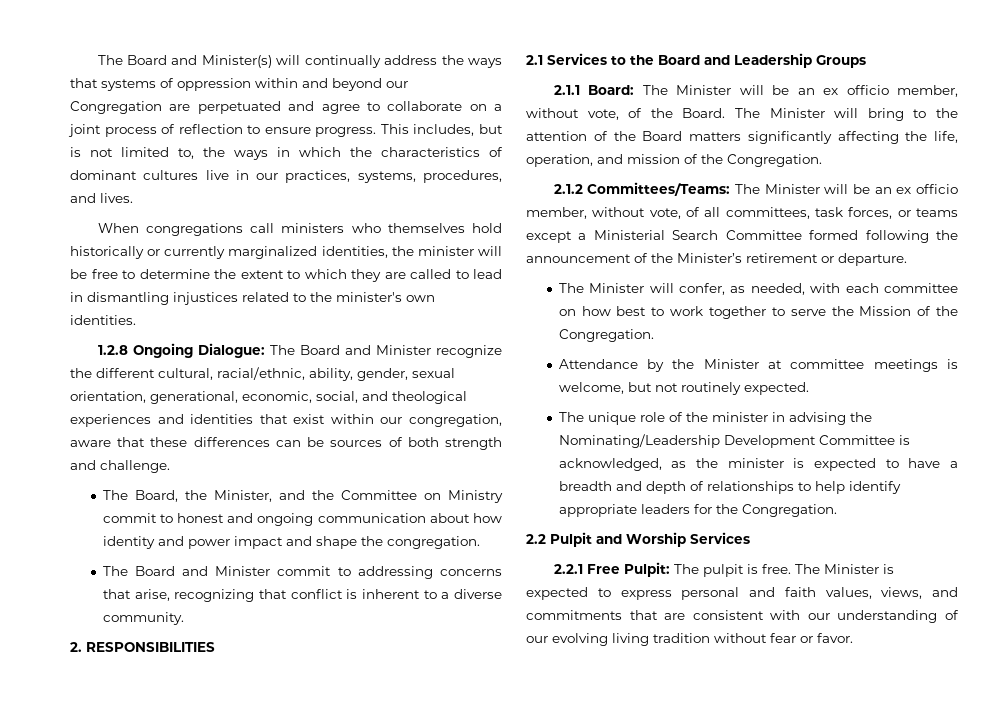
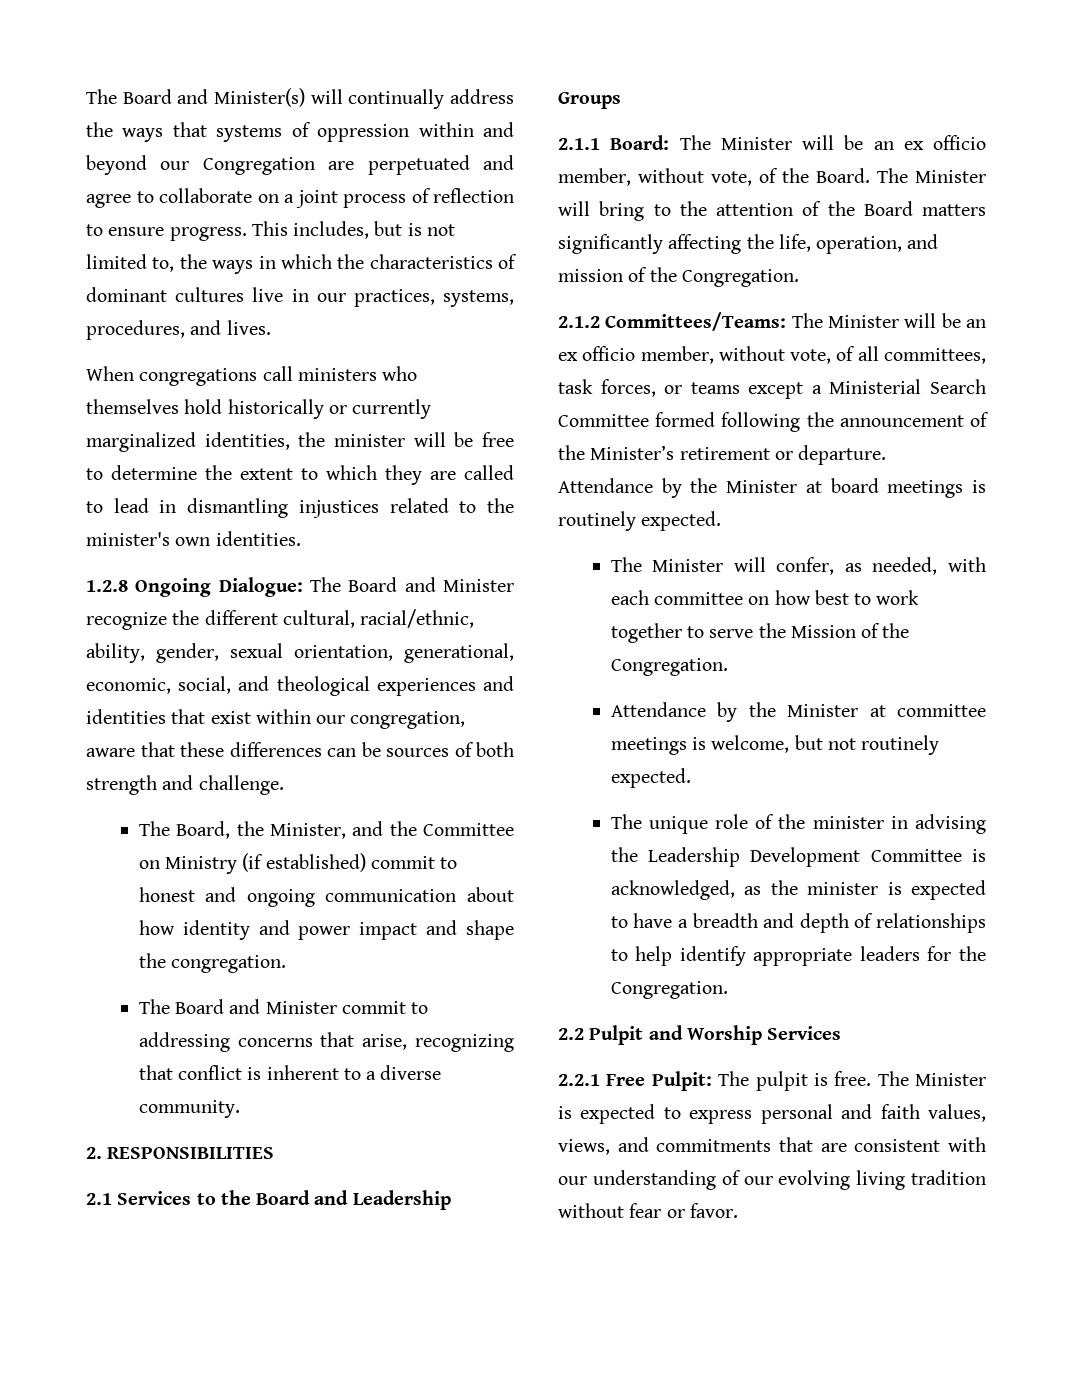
- The Board, the Minister, and the Committee on Ministry commit to honest and ongoing communication about how identity and power impact and shape the congregation.
+ The Board, the Minister, and the Committee on Ministry (if established) commit to honest and ongoing communication about how identity and power impact and shape the congregation.
+ Attendance by the Minister at board meetings is routinely expected.
- The unique role of the minister in advising the Nominating/Leadership Development Committee is acknowledged, as the minister is expected to have a breadth and depth of relationships to help identify appropriate leaders for the Congregation.
+ The unique role of the minister in advising the Leadership Development Committee is acknowledged, as the minister is expected to have a breadth and depth of relationships to help identify appropriate leaders for the Congregation.

